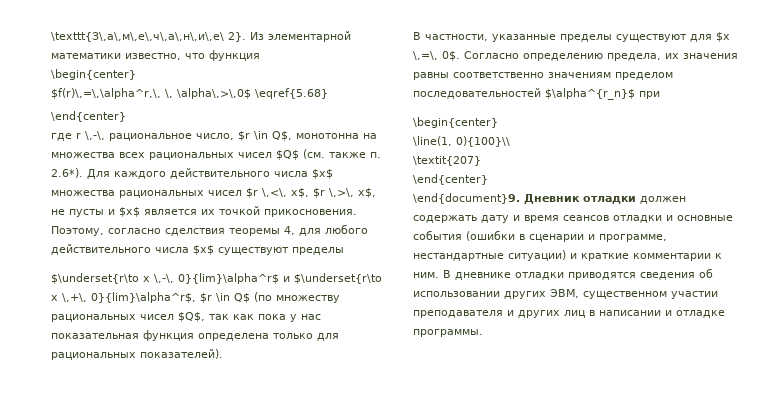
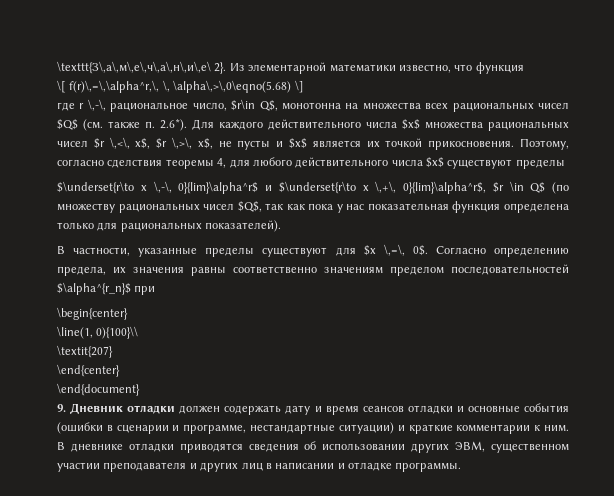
  Из элементарной математики известно, что функция
- \begin{center}
- $f(r)\,=\,\alpha^r,\, \, \alpha\,>\,0$ \eqref{5.68}
- \end{center}
+ \[ f(r)\,=\,\alpha^r,\, \, \alpha\,>\,0\eqno(5.68) \]
- где r \,-\, рациональное число, $r \in Q$, монотонна на множества всех рациональных чисел $Q$ (см. также п. 2.6*). Для каждого действительного числа $x$ множества рациональных чисел $r \,<\, x$, $r \,>\, x$, не пусты и $x$ является их точкой прикосновения.
+ где r \,-\, рациональное число, $r\in Q$, монотонна на множества всех рациональных чисел $Q$ (см. также п. 2.6*). Для каждого действительного числа $x$ множества рациональных чисел $r \,<\, x$, $r \,>\, x$, не пусты и $x$ является их точкой прикосновения.
- \end{document}9. Дневник отладки должен содержать дату и время сеансов отладки и основные события (ошибки в сценарии и программе, нестандартные ситуации) и краткие комментарии к ним.
+ \end{document}
+ 9. Дневник отладки должен содержать дату и время сеансов отладки и основные события (ошибки в сценарии и программе, нестандартные ситуации) и краткие комментарии к ним.

